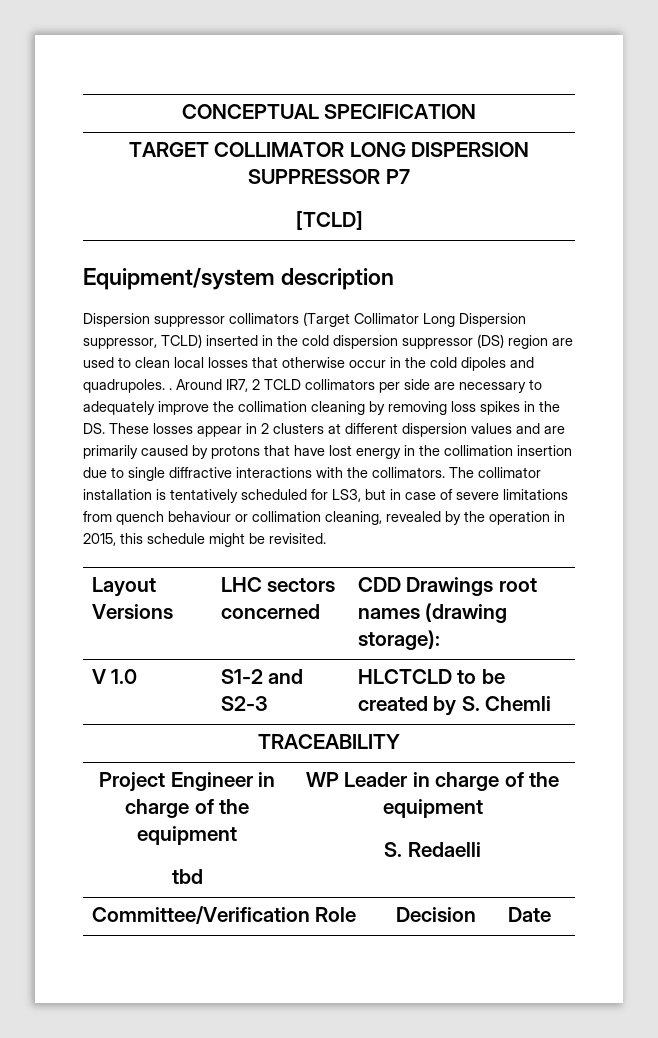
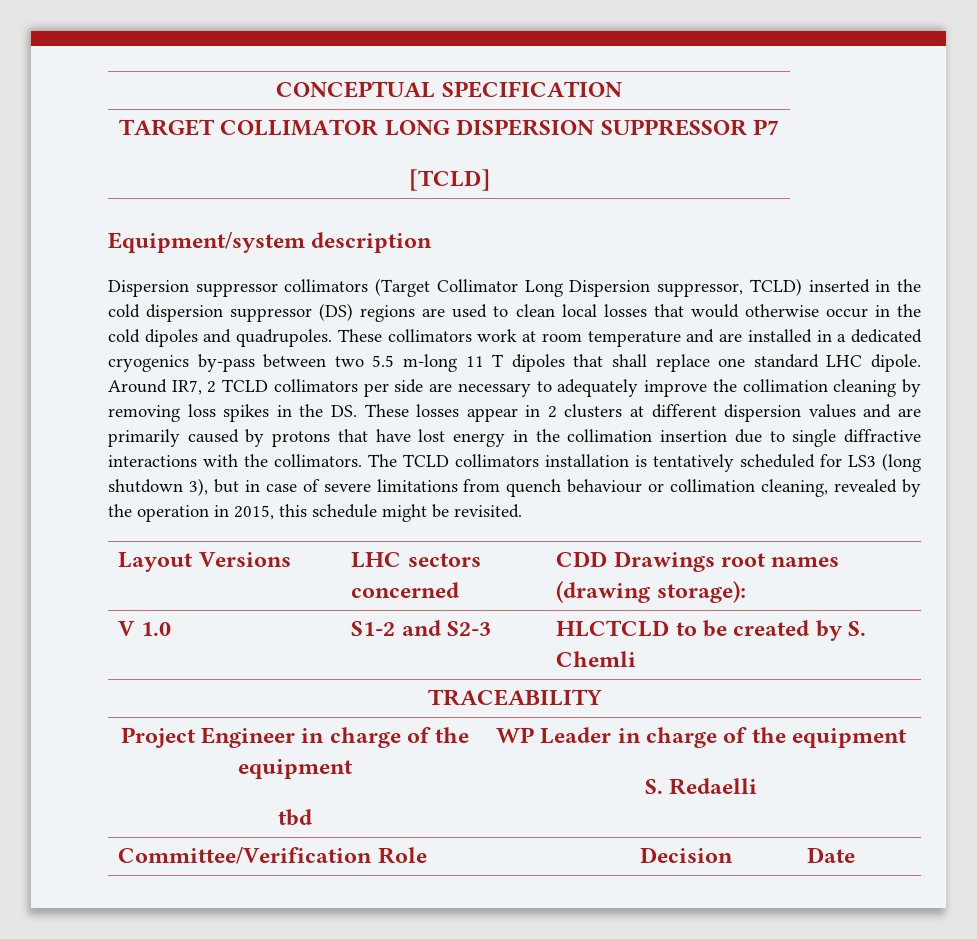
- Dispersion suppressor collimators (Target Collimator Long Dispersion suppressor, TCLD) inserted in the cold dispersion suppressor (DS) region are used to clean local losses that otherwise occur in the cold dipoles and quadrupoles. .
+ Dispersion suppressor collimators (Target Collimator Long Dispersion suppressor, TCLD) inserted in the cold dispersion suppressor (DS) regions are used to clean local losses that would otherwise occur in the cold dipoles and quadrupoles. These collimators work at room temperature and are installed in a dedicated cryogenics by-pass between two 5.5 m-long 11 T dipoles that shall replace one standard LHC dipole.
- The collimator installation is tentatively scheduled for LS3, but in case of severe limitations from quench behaviour or collimation cleaning, revealed by the operation in 2015, this schedule might be revisited.
+ The TCLD collimators installation is tentatively scheduled for LS3 (long shutdown 3), but in case of severe limitations from quench behaviour or collimation cleaning, revealed by the operation in 2015, this schedule might be revisited.

